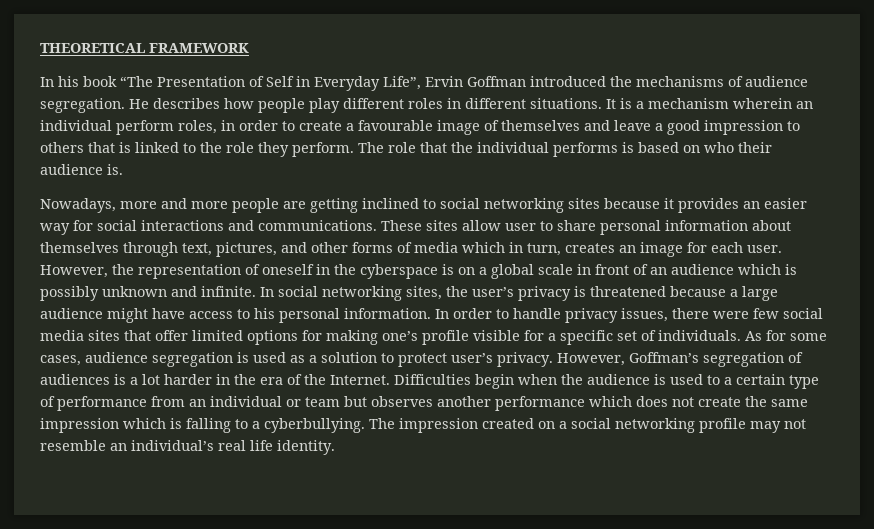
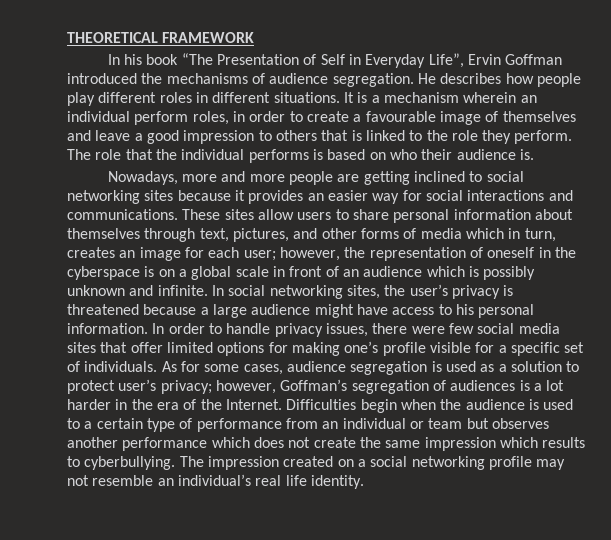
- These sites allow user to share personal information about themselves through text, pictures, and other forms of media which in turn, creates an image for each user. However, the representation of oneself in the cyberspace is on a global scale in front of an audience which is possibly unknown and infinite.
+ These sites allow users to share personal information about themselves through text, pictures, and other forms of media which in turn, creates an image for each user; however, the representation of oneself in the cyberspace is on a global scale in front of an audience which is possibly unknown and infinite.
- As for some cases, audience segregation is used as a solution to protect user’s privacy. However, Goffman’s segregation of audiences is a lot harder in the era of the Internet.
+ As for some cases, audience segregation is used as a solution to protect user’s privacy; however, Goffman’s segregation of audiences is a lot harder in the era of the Internet.
- Difficulties begin when the audience is used to a certain type of performance from an individual or team but observes another performance which does not create the same impression which is falling to a cyberbullying.
+ Difficulties begin when the audience is used to a certain type of performance from an individual or team but observes another performance which does not create the same impression which results to cyberbullying.

